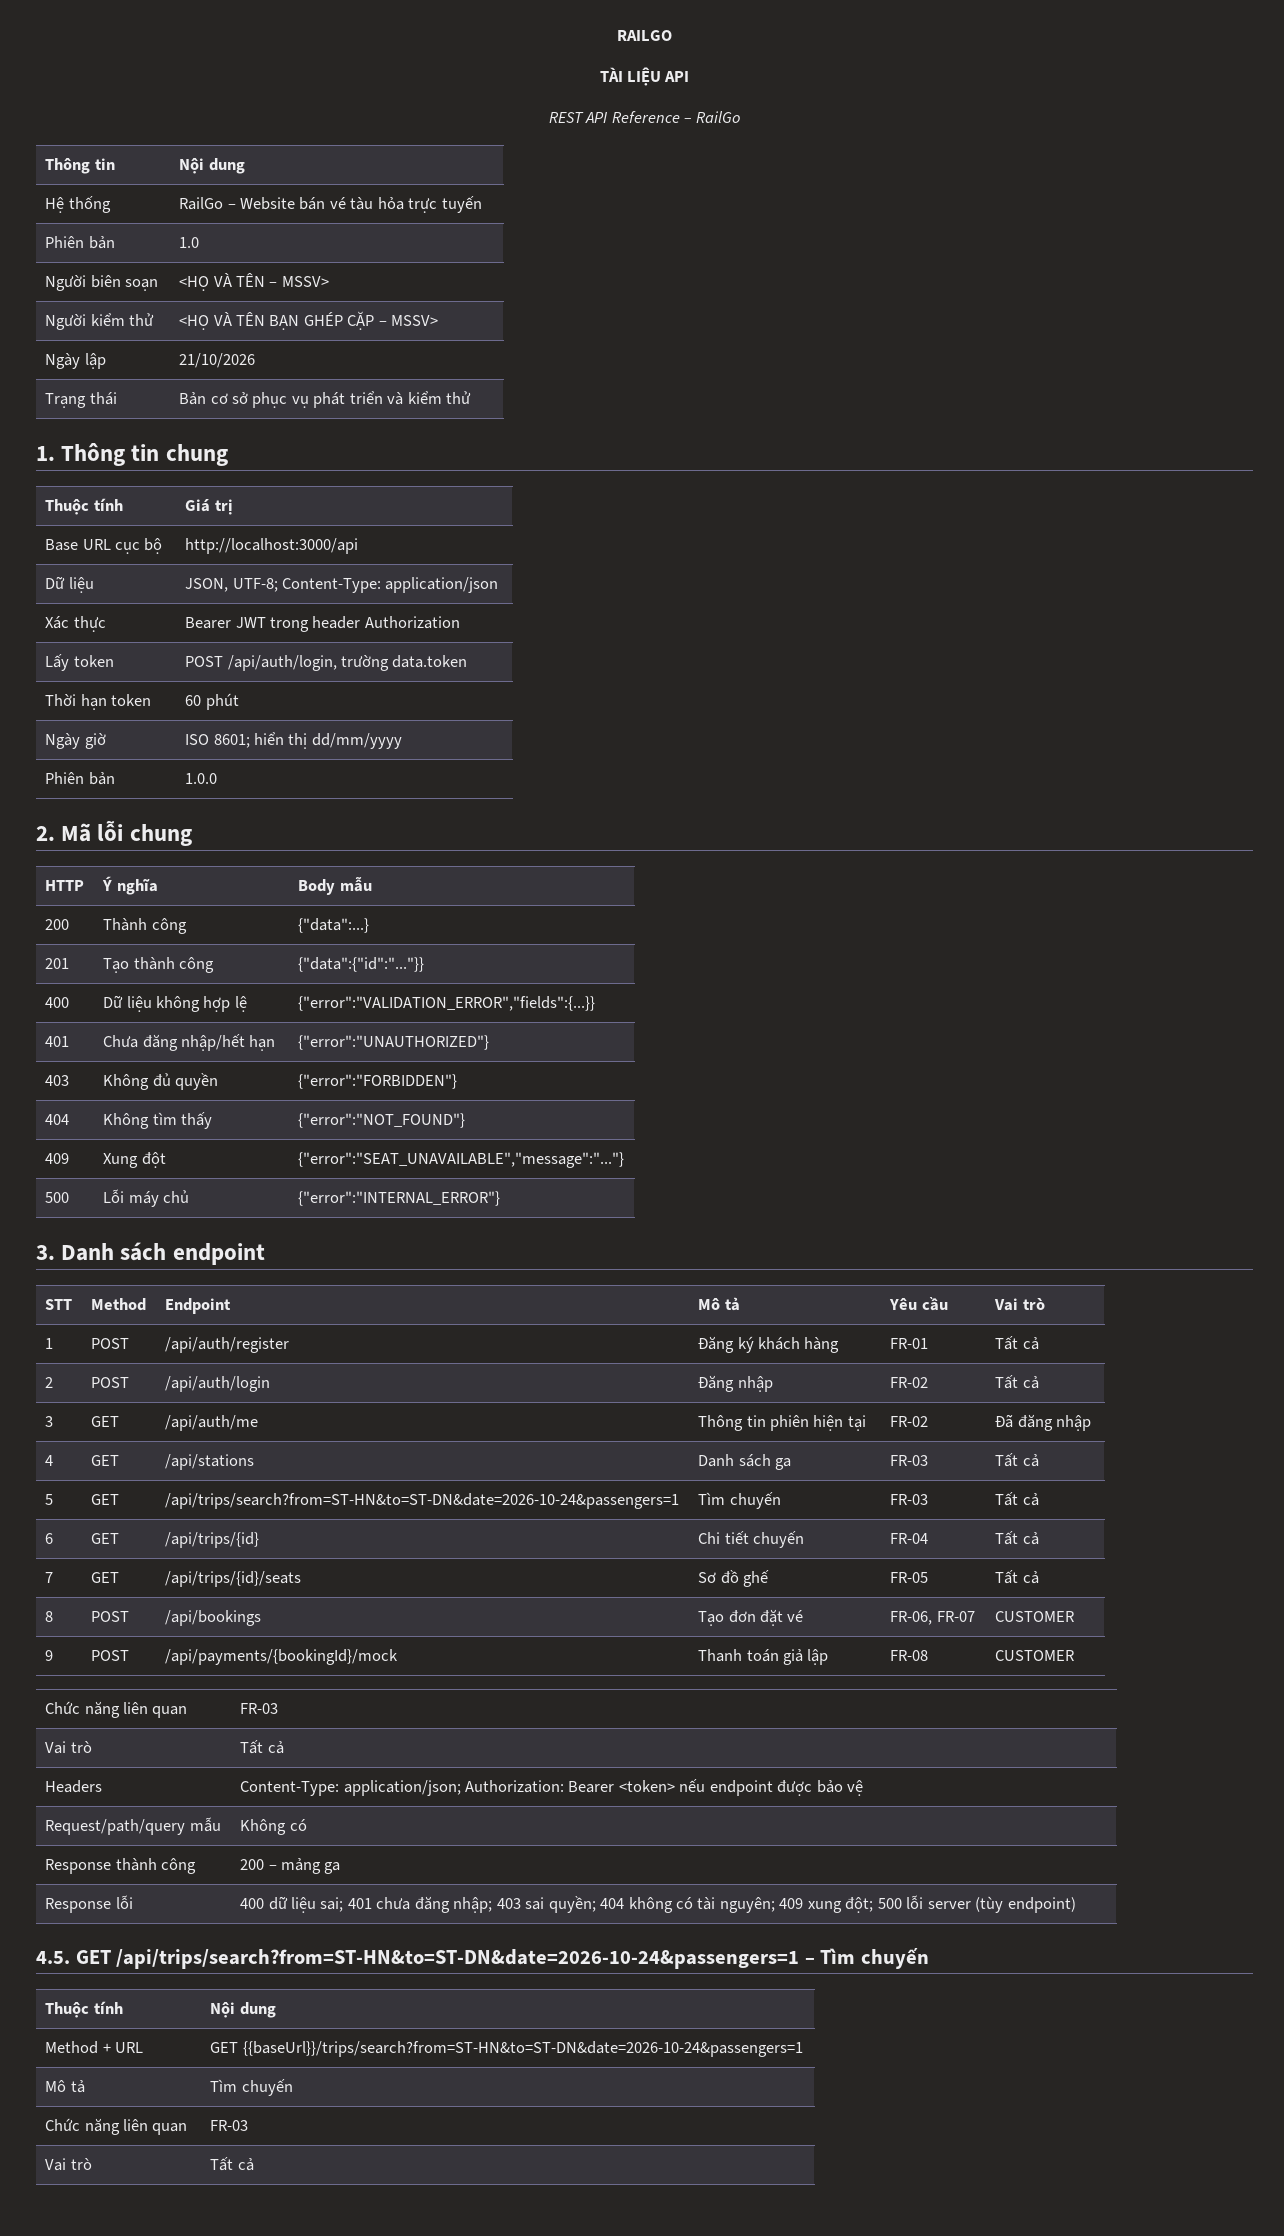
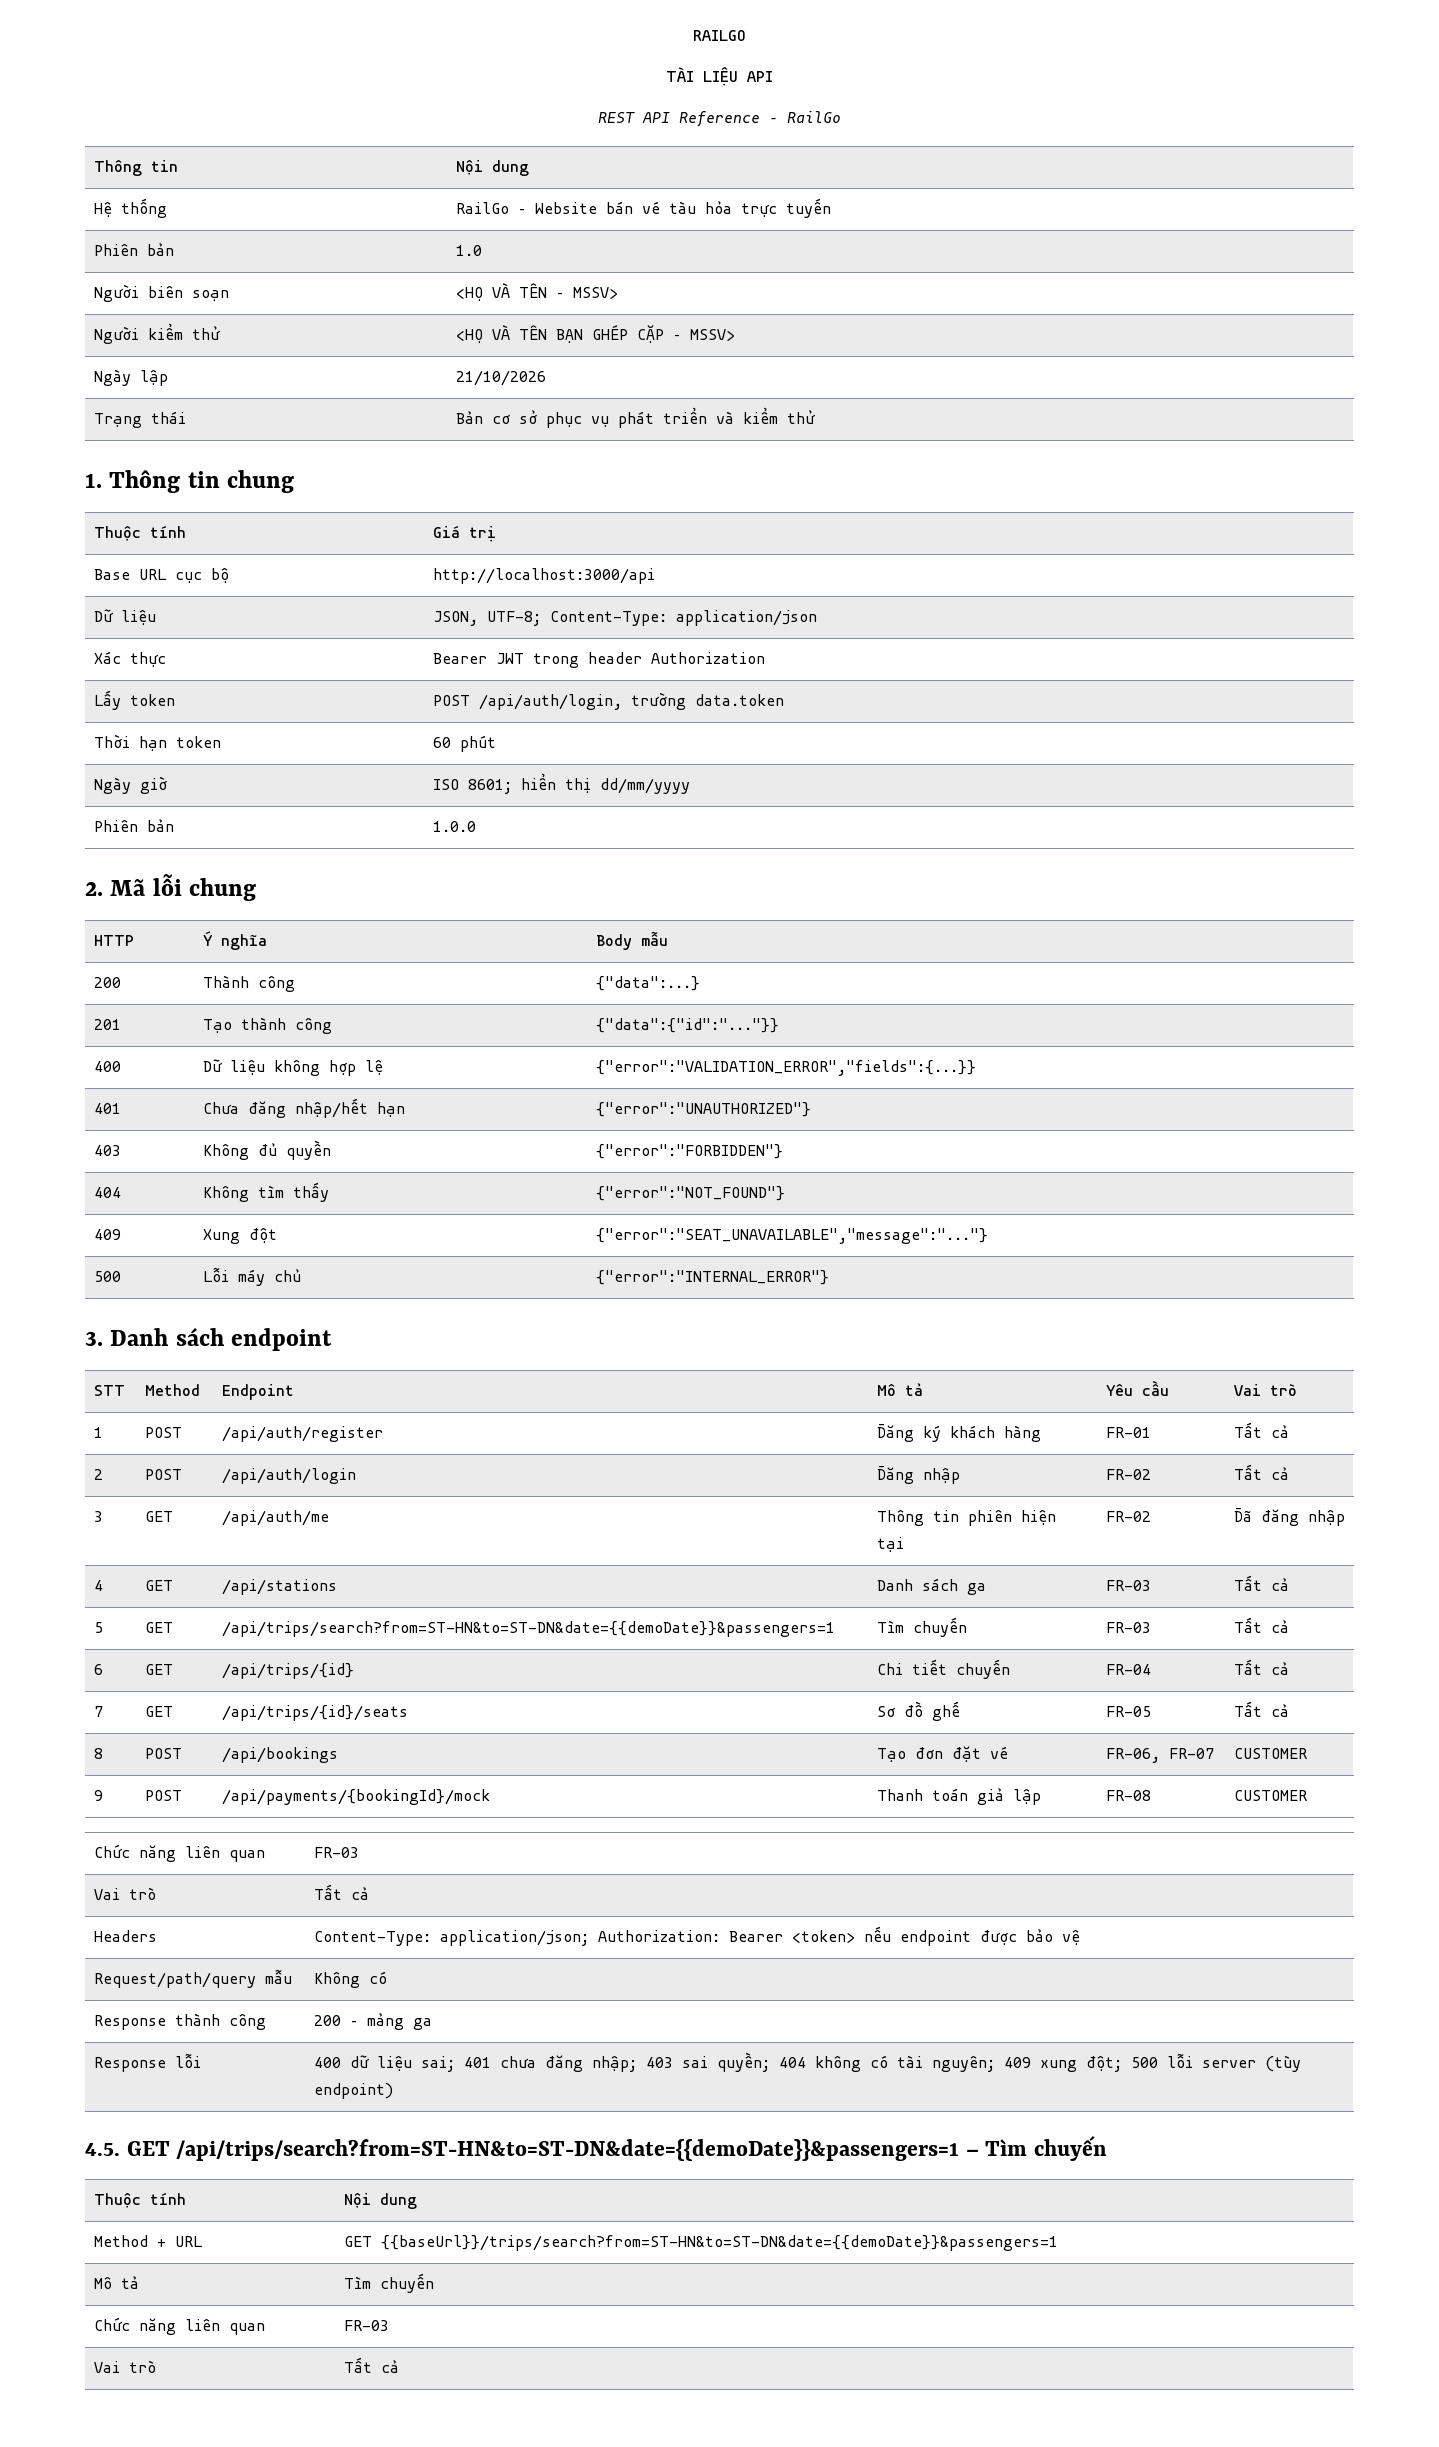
- 5 | GET | /api/trips/search?from=ST-HN&to=ST-DN&date=2026-10-24&passengers=1 | Tìm chuyến | FR-03 | Tất cả
+ 5 | GET | /api/trips/search?from=ST-HN&to=ST-DN&date={{demoDate}}&passengers=1 | Tìm chuyến | FR-03 | Tất cả
- 4.5. GET /api/trips/search?from=ST-HN&to=ST-DN&date=2026-10-24&passengers=1 – Tìm chuyến
+ 4.5. GET /api/trips/search?from=ST-HN&to=ST-DN&date={{demoDate}}&passengers=1 – Tìm chuyến
- Method + URL | GET {{baseUrl}}/trips/search?from=ST-HN&to=ST-DN&date=2026-10-24&passengers=1
+ Method + URL | GET {{baseUrl}}/trips/search?from=ST-HN&to=ST-DN&date={{demoDate}}&passengers=1

